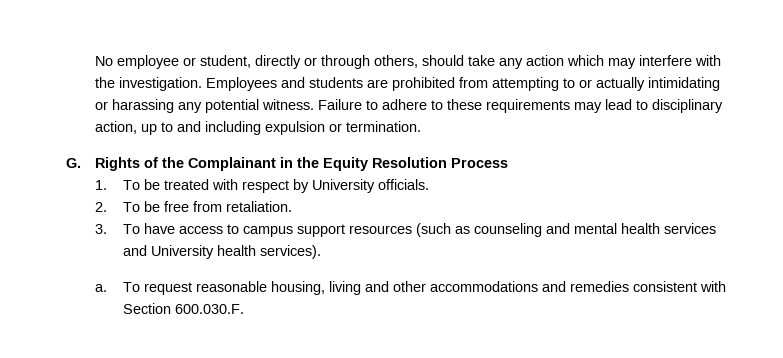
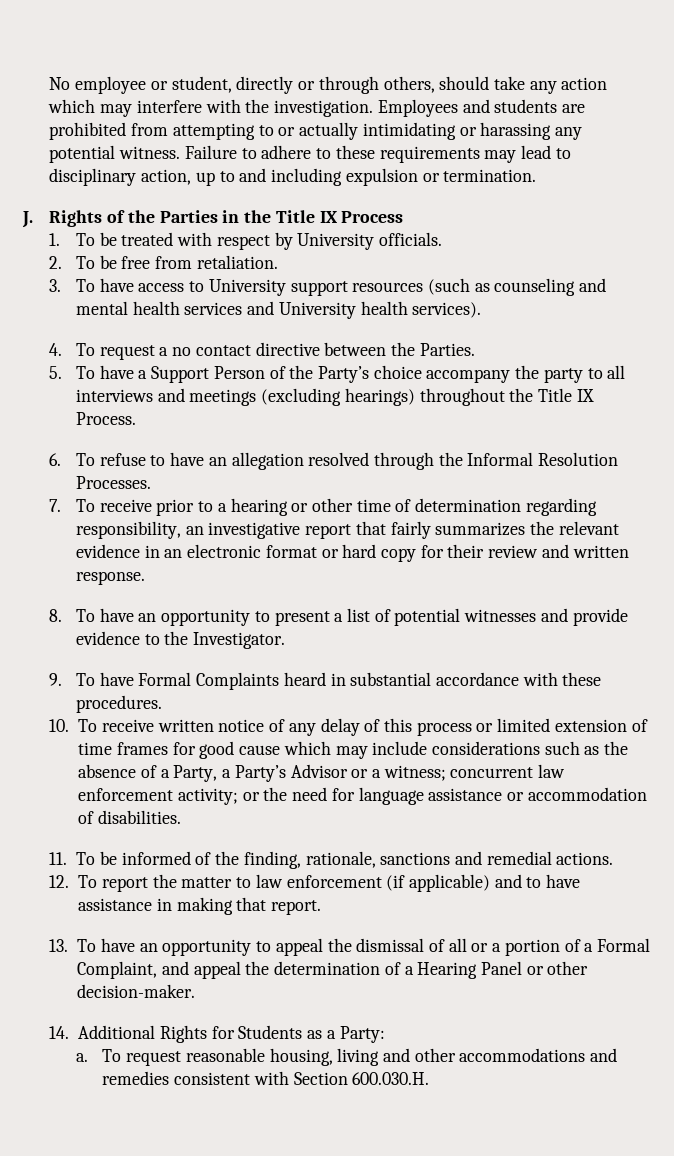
- G. Rights of the Complainant in the Equity Resolution Process
+ J. Rights of the Parties in the Title IX Process
- 3. To have access to campus support resources (such as counseling and mental health services and University health services).
+ 3. To have access to University support resources (such as counseling and mental health services and University health services).
- a. To request reasonable housing, living and other accommodations and remedies consistent with Section 600.030.F.
+ 4. To request a no contact directive between the Parties.
+ 5. To have a Support Person of the Party’s choice accompany the party to all interviews and meetings (excluding hearings) throughout the Title IX Process.
+ 6. To refuse to have an allegation resolved through the Informal Resolution Processes.
+ 7. To receive prior to a hearing or other time of determination regarding responsibility, an investigative report that fairly summarizes the relevant evidence in an electronic format or hard copy for their review and written response.
+ 8. To have an opportunity to present a list of potential witnesses and provide evidence to the Investigator.
+ 9. To have Formal Complaints heard in substantial accordance with these procedures.
+ 10. To receive written notice of any delay of this process or limited extension of time frames for good cause which may include considerations such as the absence of a Party, a Party’s Advisor or a witness; concurrent law enforcement activity; or the need for language assistance or accommodation of disabilities.
+ 11. To be informed of the finding, rationale, sanctions and remedial actions.
+ 12. To report the matter to law enforcement (if applicable) and to have assistance in making that report.
+ 13. To have an opportunity to appeal the dismissal of all or a portion of a Formal Complaint, and appeal the determination of a Hearing Panel or other decision-maker.
+ 14. Additional Rights for Students as a Party:
+ a. To request reasonable housing, living and other accommodations and remedies consistent with Section 600.030.H.

